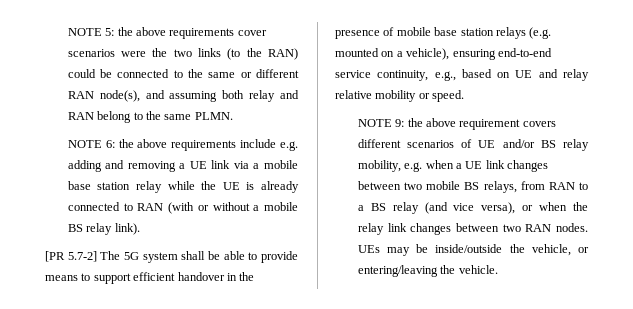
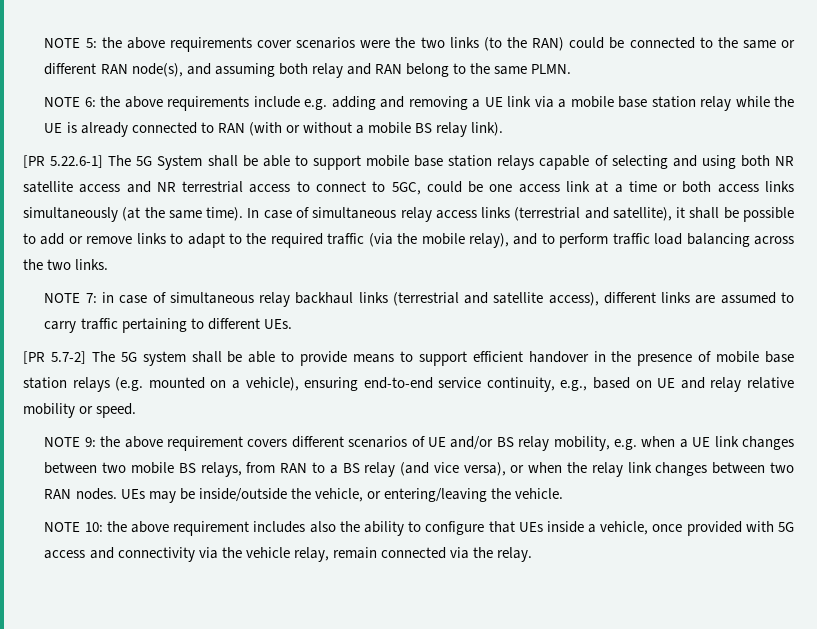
+ [PR 5.22.6-1] The 5G System shall be able to support mobile base station relays capable of selecting and using both NR satellite access and NR terrestrial access to connect to 5GC, could be one access link at a time or both access links simultaneously (at the same time). In case of simultaneous relay access links (terrestrial and satellite), it shall be possible to add or remove links to adapt to the required traffic (via the mobile relay), and to perform traffic load balancing across the two links.
+ NOTE 7: in case of simultaneous relay backhaul links (terrestrial and satellite access), different links are assumed to carry traffic pertaining to different UEs.
+ NOTE 10: the above requirement includes also the ability to configure that UEs inside a vehicle, once provided with 5G access and connectivity via the vehicle relay, remain connected via the relay.

